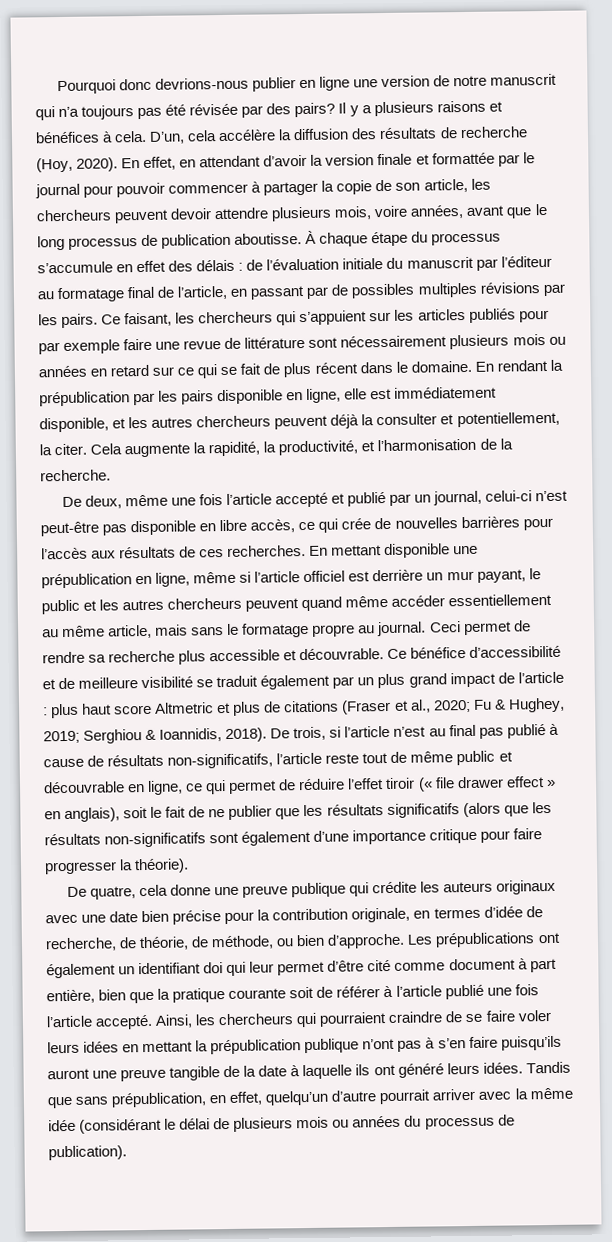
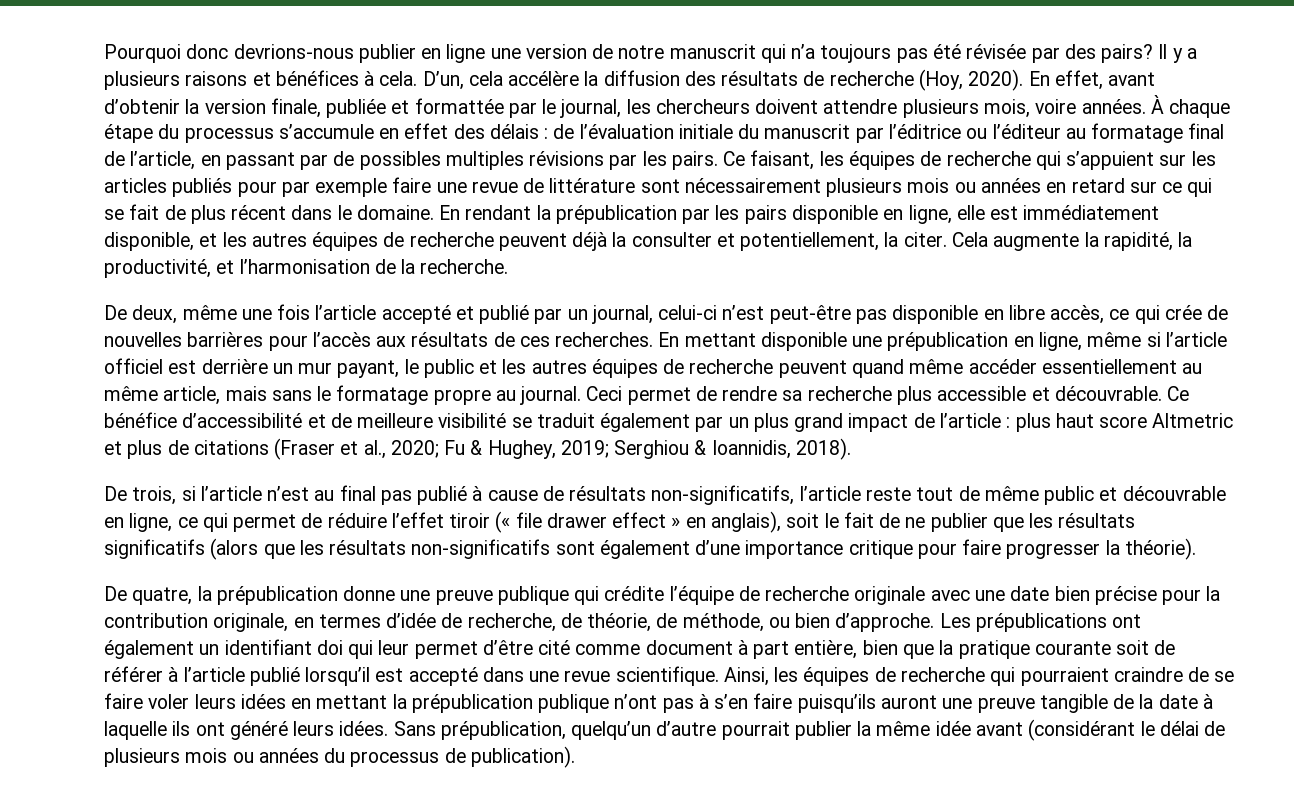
- En effet, en attendant d’avoir la version finale et formattée par le journal pour pouvoir commencer à partager la copie de son article, les chercheurs peuvent devoir attendre plusieurs mois, voire années, avant que le long processus de publication aboutisse.
+ En effet, avant d’obtenir la version finale, publiée et formattée par le journal, les chercheurs doivent attendre plusieurs mois, voire années.
- À chaque étape du processus s’accumule en effet des délais : de l’évaluation initiale du manuscrit par l’éditeur au formatage final de l’article, en passant par de possibles multiples révisions par les pairs.
+ À chaque étape du processus s’accumule en effet des délais : de l’évaluation initiale du manuscrit par l’éditrice ou l’éditeur au formatage final de l’article, en passant par de possibles multiples révisions par les pairs.
- Ce faisant, les chercheurs qui s’appuient sur les articles publiés pour par exemple faire une revue de littérature sont nécessairement plusieurs mois ou années en retard sur ce qui se fait de plus récent dans le domaine.
+ Ce faisant, les équipes de recherche qui s’appuient sur les articles publiés pour par exemple faire une revue de littérature sont nécessairement plusieurs mois ou années en retard sur ce qui se fait de plus récent dans le domaine.
- En rendant la prépublication par les pairs disponible en ligne, elle est immédiatement disponible, et les autres chercheurs peuvent déjà la consulter et potentiellement, la citer.
+ En rendant la prépublication par les pairs disponible en ligne, elle est immédiatement disponible, et les autres équipes de recherche peuvent déjà la consulter et potentiellement, la citer.
- En mettant disponible une prépublication en ligne, même si l’article officiel est derrière un mur payant, le public et les autres chercheurs peuvent quand même accéder essentiellement au même article, mais sans le formatage propre au journal.
+ En mettant disponible une prépublication en ligne, même si l’article officiel est derrière un mur payant, le public et les autres équipes de recherche peuvent quand même accéder essentiellement au même article, mais sans le formatage propre au journal.
- Serghiou & Ioannidis, 2018). De trois, si l’article n’est au final pas publié à cause de résultats non-significatifs, l’article reste tout de même public et découvrable en ligne, ce qui permet de réduire l’effet tiroir (« file drawer effect » en anglais), soit le fait de ne publier que les résultats significatifs (alors que les résultats non-significatifs sont également d’une importance critique pour faire progresser la théorie).
+ Serghiou & Ioannidis, 2018).
+ De trois, si l’article n’est au final pas publié à cause de résultats non-significatifs, l’article reste tout de même public et découvrable en ligne, ce qui permet de réduire l’effet tiroir (« file drawer effect » en anglais), soit le fait de ne publier que les résultats significatifs (alors que les résultats non-significatifs sont également d’une importance critique pour faire progresser la théorie).
- De quatre, cela donne une preuve publique qui crédite les auteurs originaux avec une date bien précise pour la contribution originale, en termes d’idée de recherche, de théorie, de méthode, ou bien d’approche.
+ De quatre, la prépublication donne une preuve publique qui crédite l’équipe de recherche originale avec une date bien précise pour la contribution originale, en termes d’idée de recherche, de théorie, de méthode, ou bien d’approche.
- Les prépublications ont également un identifiant doi qui leur permet d’être cité comme document à part entière, bien que la pratique courante soit de référer à l’article publié une fois l’article accepté. Ainsi, les chercheurs qui pourraient craindre de se faire voler leurs idées en mettant la prépublication publique n’ont pas à s’en faire puisqu’ils auront une preuve tangible de la date à laquelle ils ont généré leurs idées.
+ Les prépublications ont également un identifiant doi qui leur permet d’être cité comme document à part entière, bien que la pratique courante soit de référer à l’article publié lorsqu’il est accepté dans une revue scientifique. Ainsi, les équipes de recherche qui pourraient craindre de se faire voler leurs idées en mettant la prépublication publique n’ont pas à s’en faire puisqu’ils auront une preuve tangible de la date à laquelle ils ont généré leurs idées.
- Tandis que sans prépublication, en effet, quelqu’un d’autre pourrait arriver avec la même idée (considérant le délai de plusieurs mois ou années du processus de publication).
+ Sans prépublication, quelqu’un d’autre pourrait publier la même idée avant (considérant le délai de plusieurs mois ou années du processus de publication).

